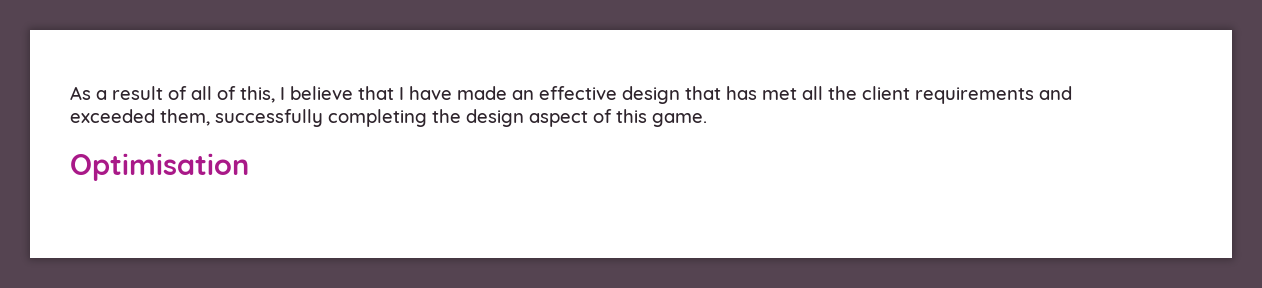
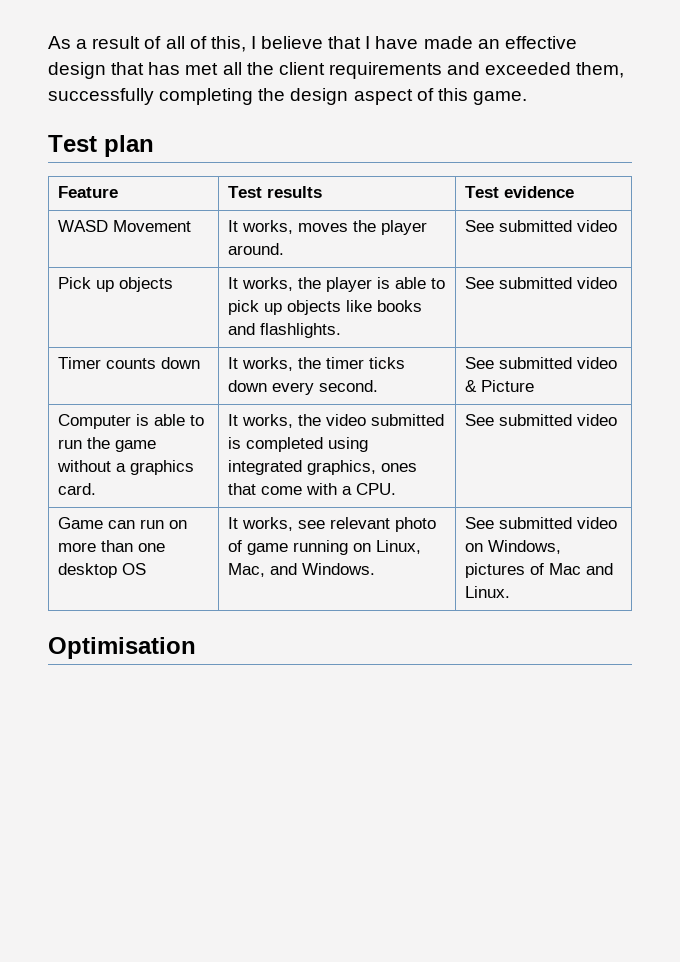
+ Test plan
+ Feature | Test results | Test evidence
+ WASD Movement | It works, moves the player around. | See submitted video
+ Pick up objects | It works, the player is able to pick up objects like books and flashlights. | See submitted video
+ Timer counts down | It works, the timer ticks down every second. | See submitted video & Picture
+ Computer is able to run the game without a graphics card. | It works, the video submitted is completed using integrated graphics, ones that come with a CPU. | See submitted video
+ Game can run on more than one desktop OS | It works, see relevant photo of game running on Linux, Mac, and Windows. | See submitted video on Windows, pictures of Mac and Linux.

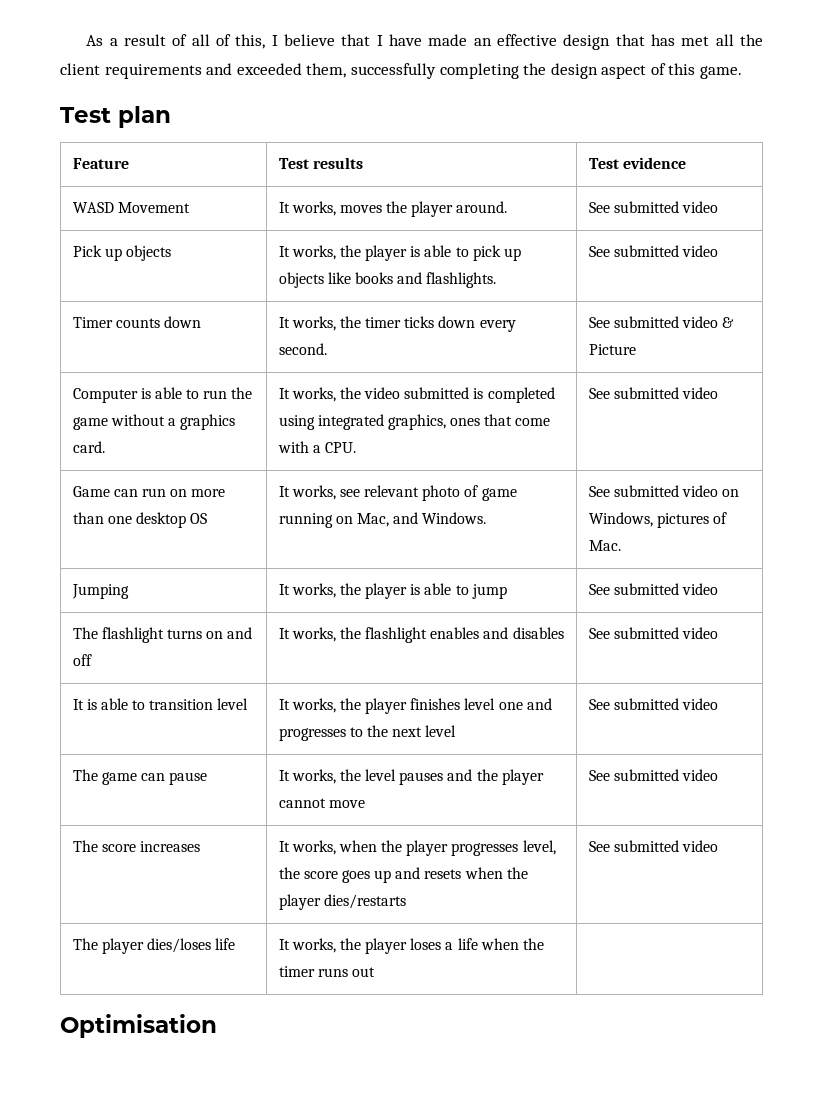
- Game can run on more than one desktop OS | It works, see relevant photo of game running on Linux, Mac, and Windows. | See submitted video on Windows, pictures of Mac and Linux.
+ Game can run on more than one desktop OS | It works, see relevant photo of game running on Mac, and Windows. | See submitted video on Windows, pictures of Mac.
+ Jumping | It works, the player is able to jump | See submitted video
+ The flashlight turns on and off | It works, the flashlight enables and disables | See submitted video
+ It is able to transition level | It works, the player finishes level one and progresses to the next level | See submitted video
+ The game can pause | It works, the level pauses and the player cannot move | See submitted video
+ The score increases | It works, when the player progresses level, the score goes up and resets when the player dies/restarts | See submitted video
+ The player dies/loses life | It works, the player loses a life when the timer runs out |

